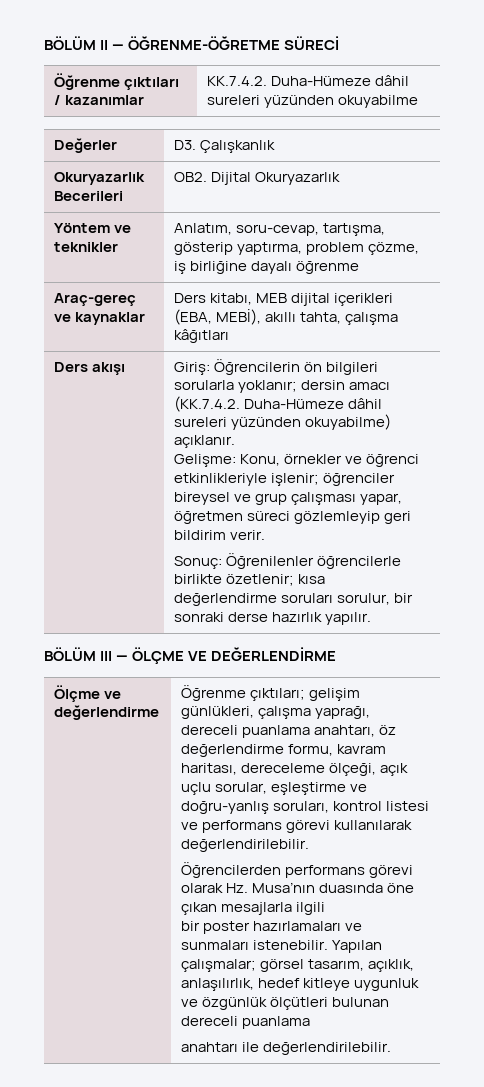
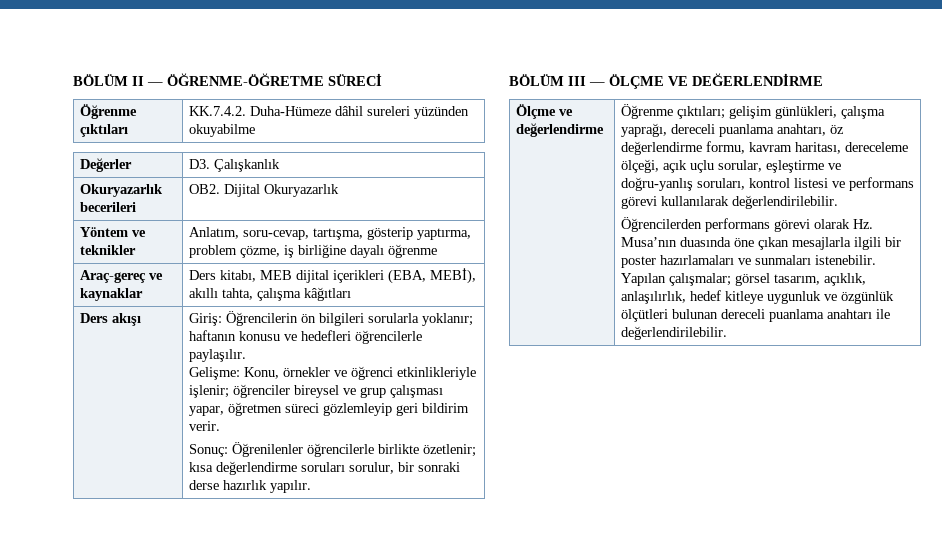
- Öğrenme çıktıları / kazanımlar | KK.7.4.2. Duha-Hümeze dâhil sureleri yüzünden okuyabilme
+ Öğrenme çıktıları | KK.7.4.2. Duha-Hümeze dâhil sureleri yüzünden okuyabilme
- Okuryazarlık Becerileri | OB2. Dijital Okuryazarlık
+ Okuryazarlık becerileri | OB2. Dijital Okuryazarlık
- Giriş: Öğrencilerin ön bilgileri sorularla yoklanır; dersin amacı (KK.7.4.2. Duha-Hümeze dâhil sureleri yüzünden okuyabilme) açıklanır.
+ Giriş: Öğrencilerin ön bilgileri sorularla yoklanır; haftanın konusu ve hedefleri öğrencilerle paylaşılır.
- Öğrencilerden performans görevi olarak Hz. Musa’nın duasında öne çıkan mesajlarla ilgili
- bir poster hazırlamaları ve sunmaları istenebilir.
+ Öğrencilerden performans görevi olarak Hz. Musa’nın duasında öne çıkan mesajlarla ilgili bir poster hazırlamaları ve sunmaları istenebilir.
- Yapılan çalışmalar; görsel tasarım, açıklık, anlaşılırlık, hedef kitleye uygunluk ve özgünlük ölçütleri bulunan dereceli puanlama
- anahtarı ile değerlendirilebilir.
+ Yapılan çalışmalar; görsel tasarım, açıklık, anlaşılırlık, hedef kitleye uygunluk ve özgünlük ölçütleri bulunan dereceli puanlama anahtarı ile değerlendirilebilir.

